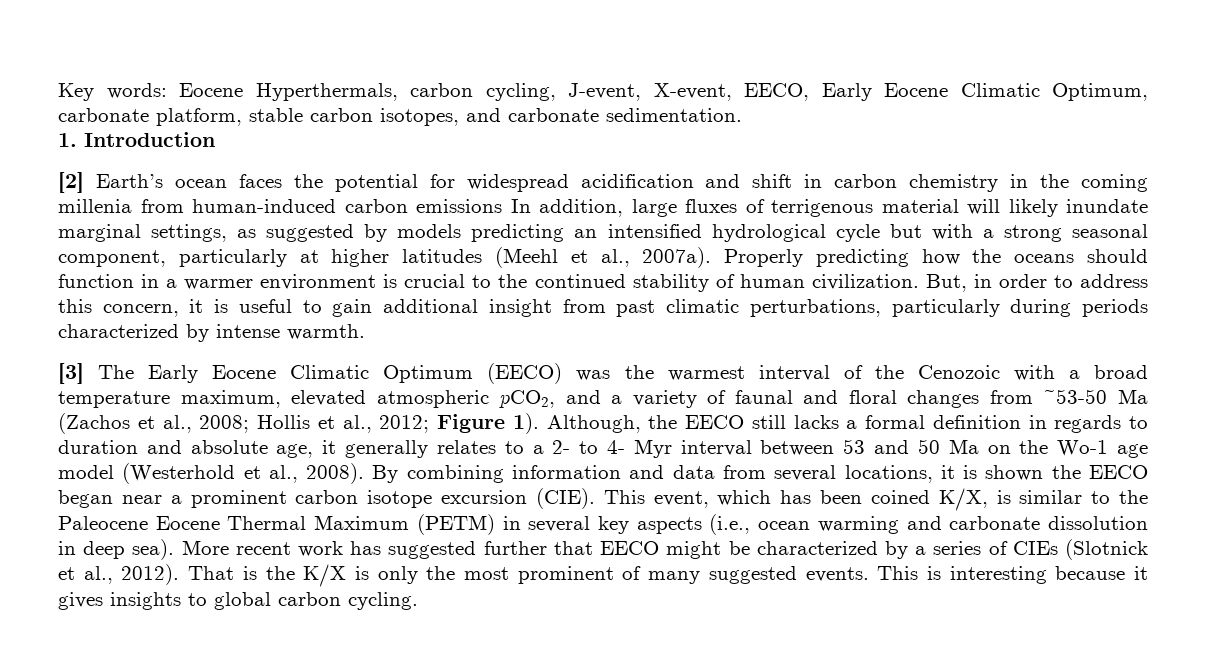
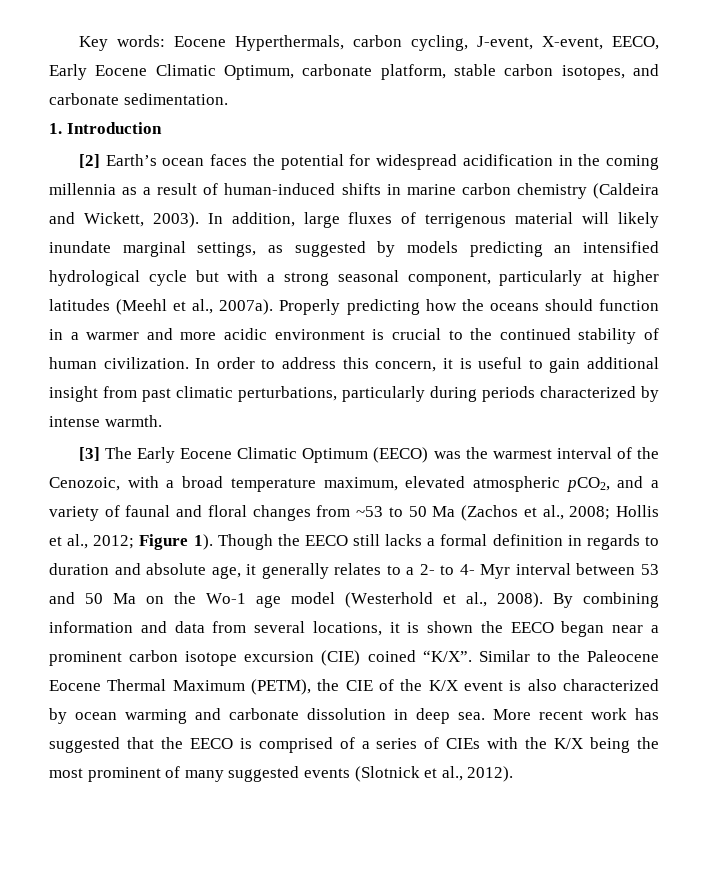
- [2] Earth’s ocean faces the potential for widespread acidification and shift in carbon chemistry in the coming millenia from human-induced carbon emissions In addition, large fluxes of terrigenous material will likely inundate marginal settings, as suggested by models predicting an intensified hydrological cycle but with a strong seasonal component, particularly at higher latitudes (Meehl et al., 2007a).
+ [2] Earth’s ocean faces the potential for widespread acidification in the coming millennia as a result of human-induced shifts in marine carbon chemistry (Caldeira and Wickett, 2003). In addition, large fluxes of terrigenous material will likely inundate marginal settings, as suggested by models predicting an intensified hydrological cycle but with a strong seasonal component, particularly at higher latitudes (Meehl et al., 2007a).
- Properly predicting how the oceans should function in a warmer environment is crucial to the continued stability of human civilization.
+ Properly predicting how the oceans should function in a warmer and more acidic environment is crucial to the continued stability of human civilization.
- But, in order to address this concern, it is useful to gain additional insight from past climatic perturbations, particularly during periods characterized by intense warmth.
+ In order to address this concern, it is useful to gain additional insight from past climatic perturbations, particularly during periods characterized by intense warmth.
- [3] The Early Eocene Climatic Optimum (EECO) was the warmest interval of the Cenozoic with a broad temperature maximum, elevated atmospheric pCO2, and a variety of faunal and floral changes from ~53-50 Ma (Zachos et al., 2008; Hollis et al., 2012; Figure 1).
+ [3] The Early Eocene Climatic Optimum (EECO) was the warmest interval of the Cenozoic, with a broad temperature maximum, elevated atmospheric pCO2, and a variety of faunal and floral changes from ~53 to 50 Ma (Zachos et al., 2008; Hollis et al., 2012; Figure 1).
- Although, the EECO still lacks a formal definition in regards to duration and absolute age, it generally relates to a 2- to 4- Myr interval between 53 and 50 Ma on the Wo-1 age model (Westerhold et al., 2008).
+ Though the EECO still lacks a formal definition in regards to duration and absolute age, it generally relates to a 2- to 4- Myr interval between 53 and 50 Ma on the Wo-1 age model (Westerhold et al., 2008).
- By combining information and data from several locations, it is shown the EECO began near a prominent carbon isotope excursion (CIE). This event, which has been coined K/X, is similar to the Paleocene Eocene Thermal Maximum (PETM) in several key aspects (i.e., ocean warming and carbonate dissolution in deep sea).
+ By combining information and data from several locations, it is shown the EECO began near a prominent carbon isotope excursion (CIE) coined “K/X”. Similar to the Paleocene Eocene Thermal Maximum (PETM), the CIE of the K/X event is also characterized by ocean warming and carbonate dissolution in deep sea.
- More recent work has suggested further that EECO might be characterized by a series of CIEs (Slotnick et al., 2012). That is the K/X is only the most prominent of many suggested events. This is interesting because it gives insights to global carbon cycling.
+ More recent work has suggested that the EECO is comprised of a series of CIEs with the K/X being the most prominent of many suggested events (Slotnick et al., 2012).

